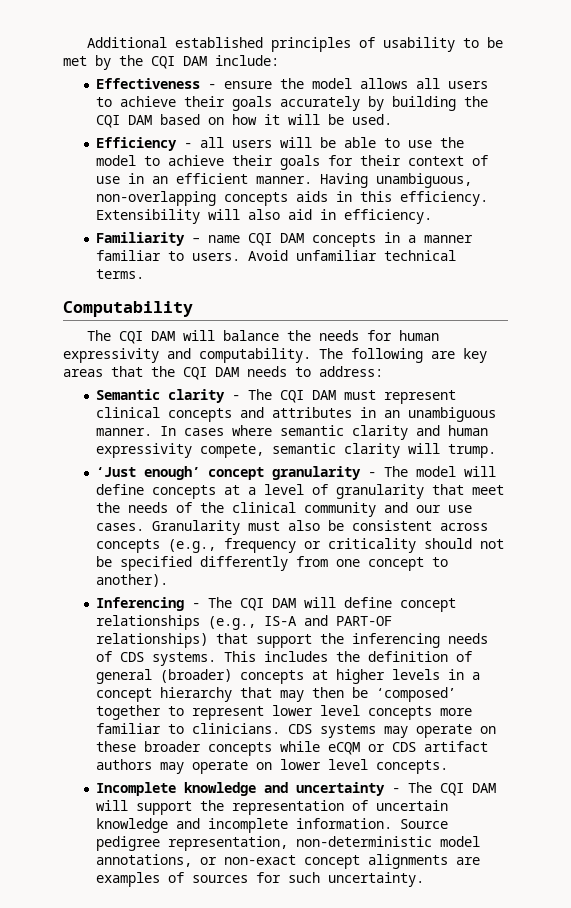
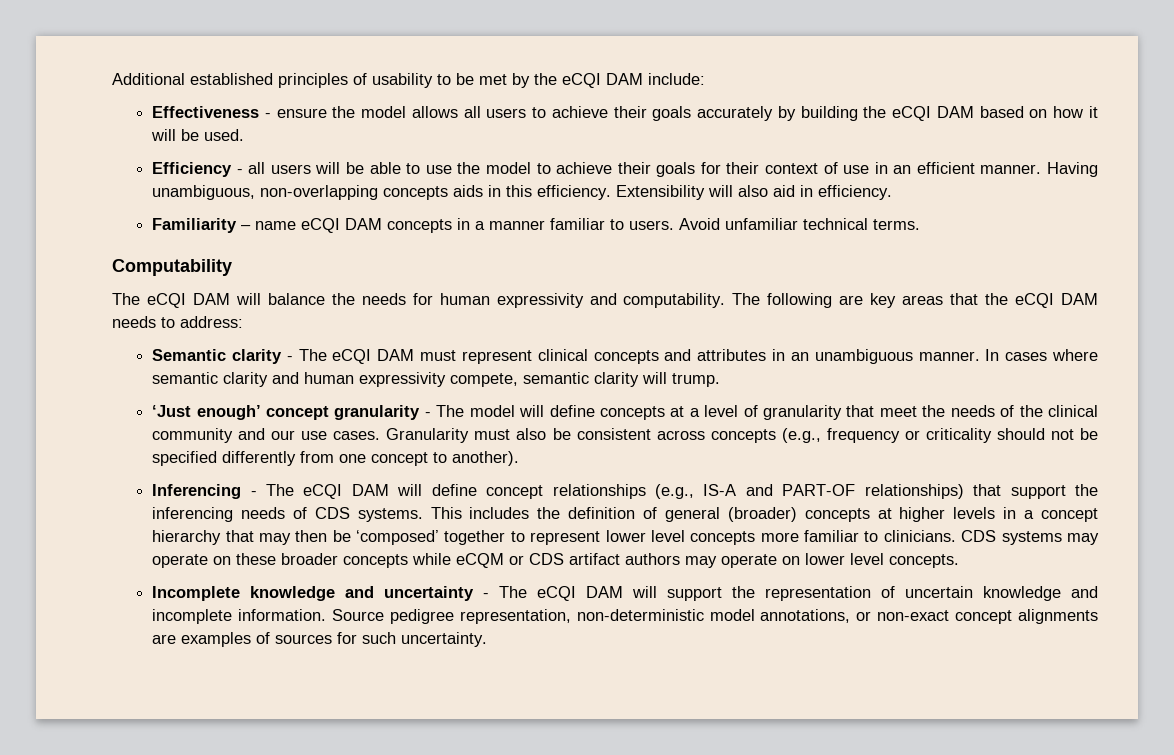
- Additional established principles of usability to be met by the CQI DAM include:
+ Additional established principles of usability to be met by the eCQI DAM include:
- Effectiveness - ensure the model allows all users to achieve their goals accurately by building the CQI DAM based on how it will be used.
+ Effectiveness - ensure the model allows all users to achieve their goals accurately by building the eCQI DAM based on how it will be used.
- Familiarity – name CQI DAM concepts in a manner familiar to users.
+ Familiarity – name eCQI DAM concepts in a manner familiar to users.
- The CQI DAM will balance the needs for human expressivity and computability.
+ The eCQI DAM will balance the needs for human expressivity and computability.
- The following are key areas that the CQI DAM needs to address:
+ The following are key areas that the eCQI DAM needs to address:
- Semantic clarity - The CQI DAM must represent clinical concepts and attributes in an unambiguous manner.
+ Semantic clarity - The eCQI DAM must represent clinical concepts and attributes in an unambiguous manner.
- Inferencing - The CQI DAM will define concept relationships (e.g., IS-A and PART-OF relationships) that support the inferencing needs of CDS systems.
+ Inferencing - The eCQI DAM will define concept relationships (e.g., IS-A and PART-OF relationships) that support the inferencing needs of CDS systems.
- Incomplete knowledge and uncertainty - The CQI DAM will support the representation of uncertain knowledge and incomplete information.
+ Incomplete knowledge and uncertainty - The eCQI DAM will support the representation of uncertain knowledge and incomplete information.

